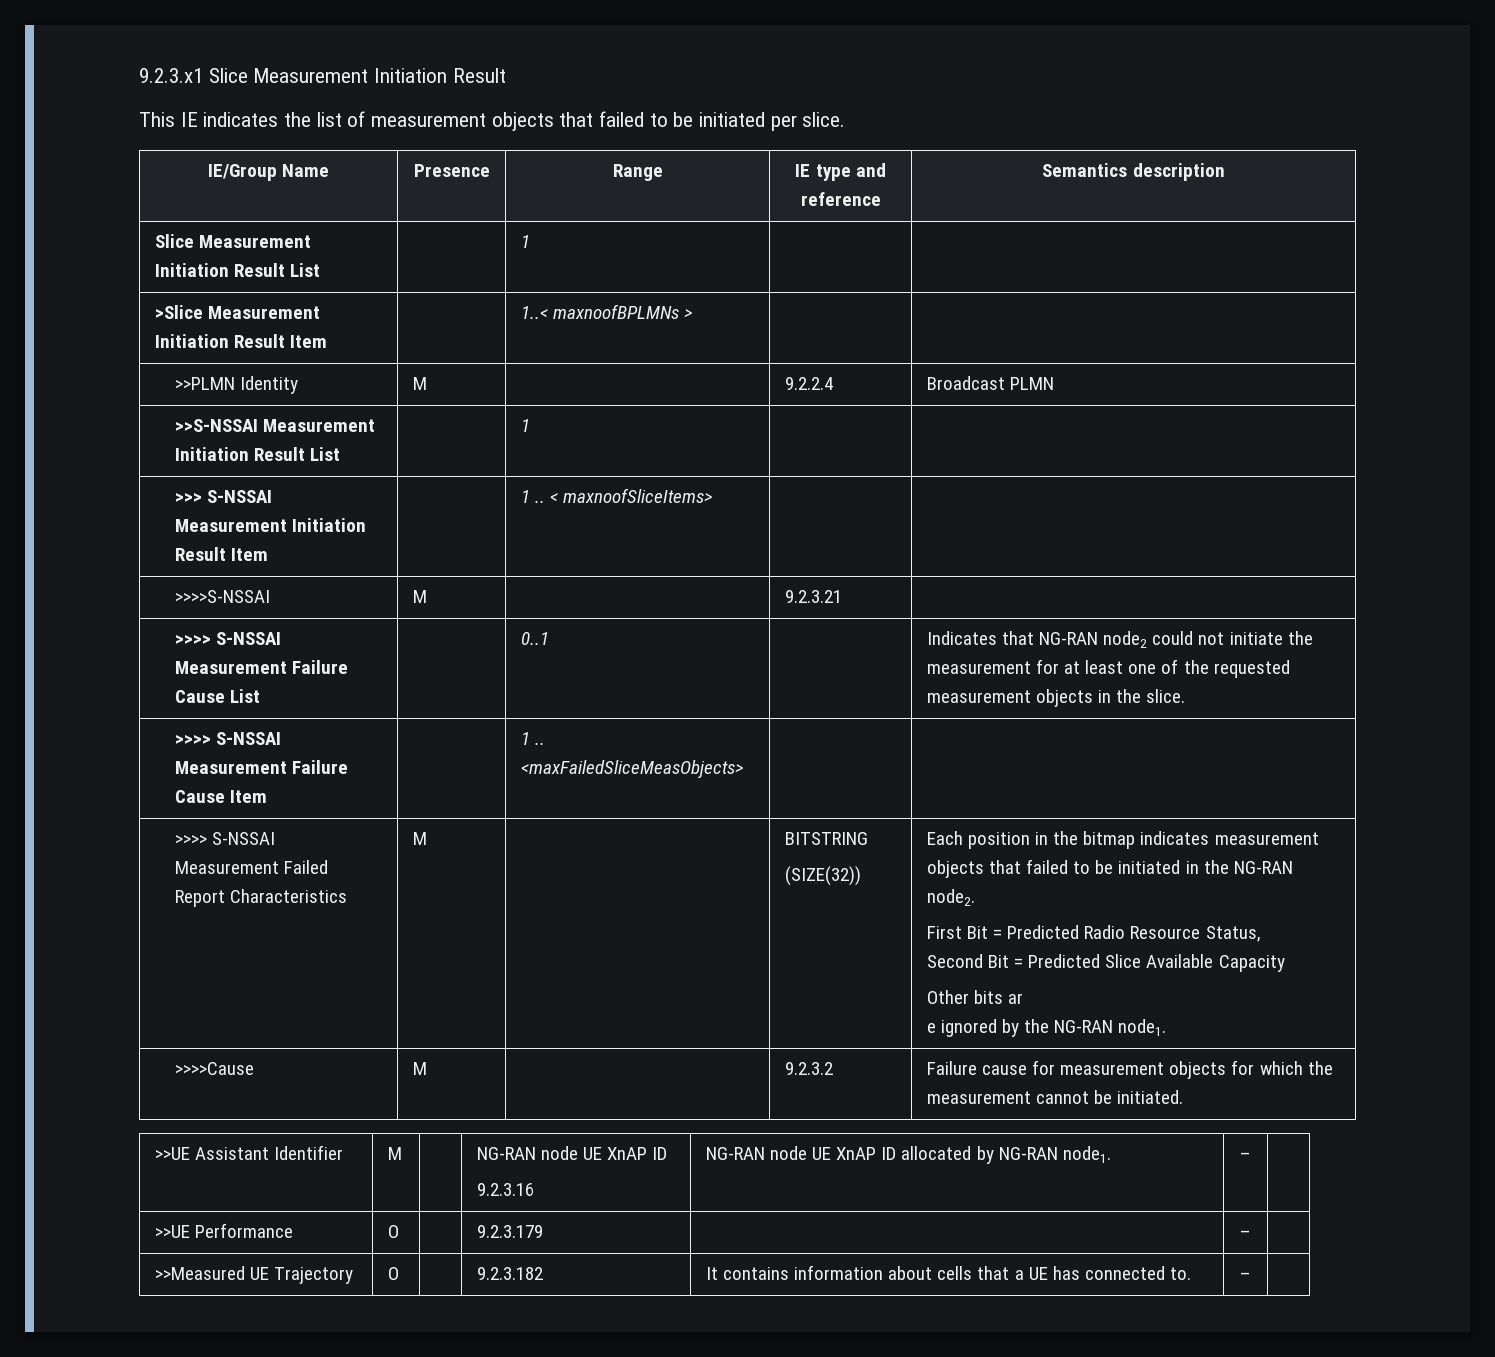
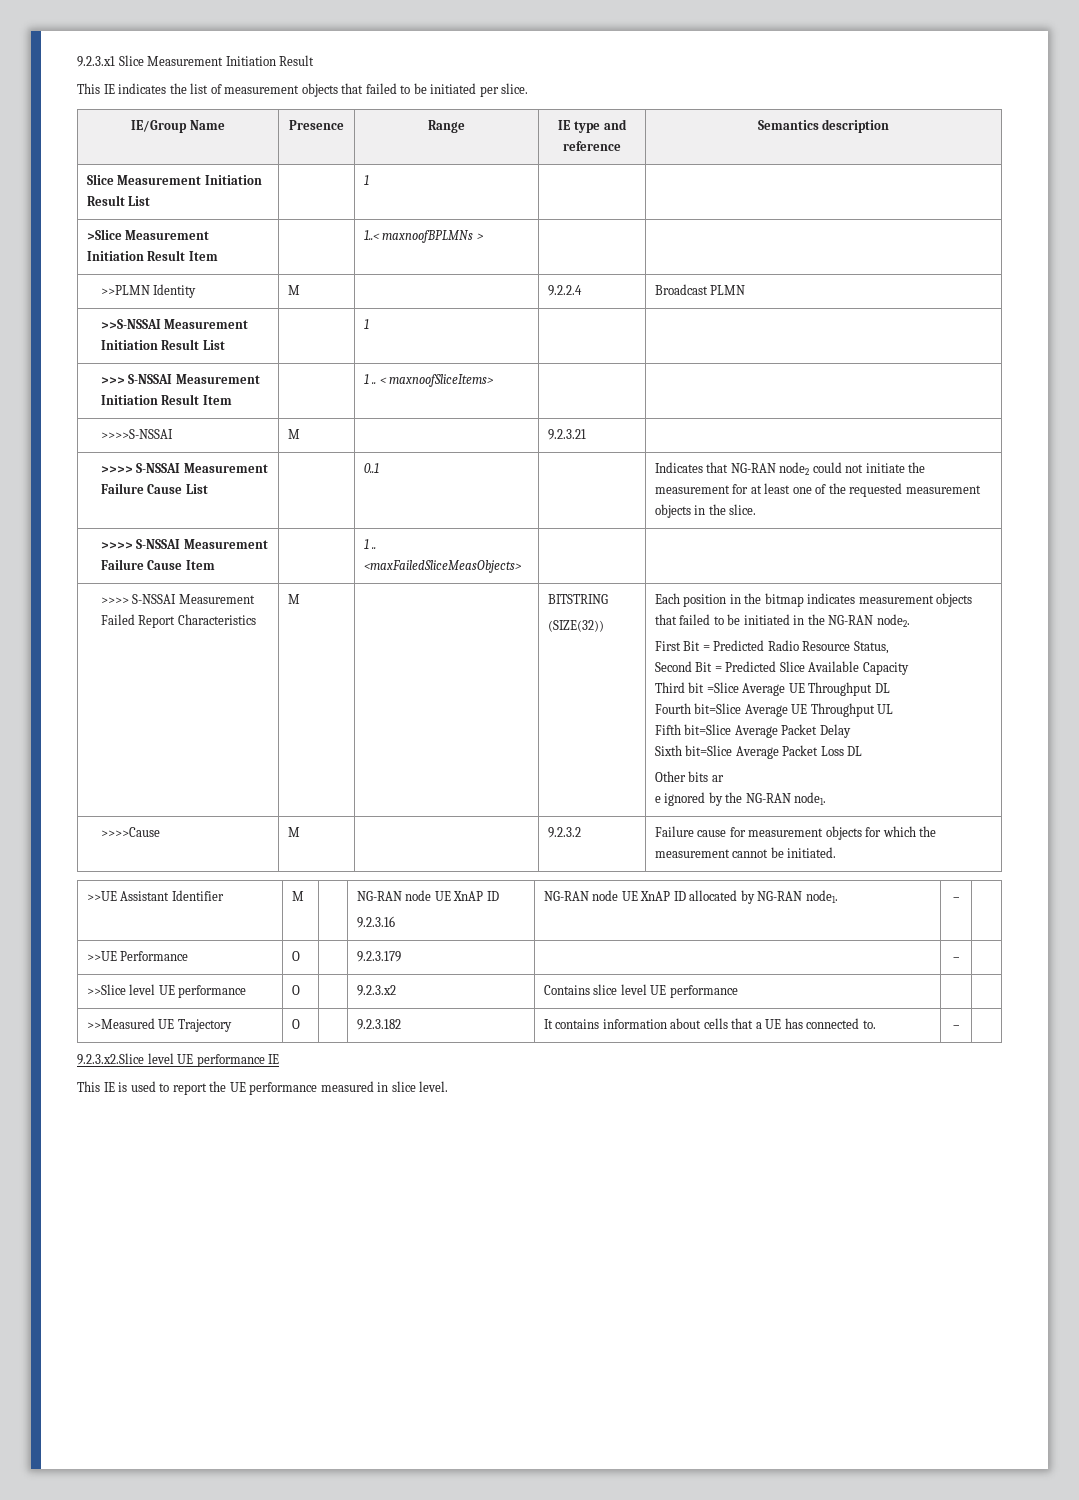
+ Third bit =Slice Average UE Throughput DL
+ Fourth bit=Slice Average UE Throughput UL
+ Fifth bit=Slice Average Packet Delay
+ Sixth bit=Slice Average Packet Loss DL
+ >>Slice level UE performance | O | | 9.2.3.x2 | Contains slice level UE performance | |
+ 9.2.3.x2.Slice level UE performance IE
+ This IE is used to report the UE performance measured in slice level.

